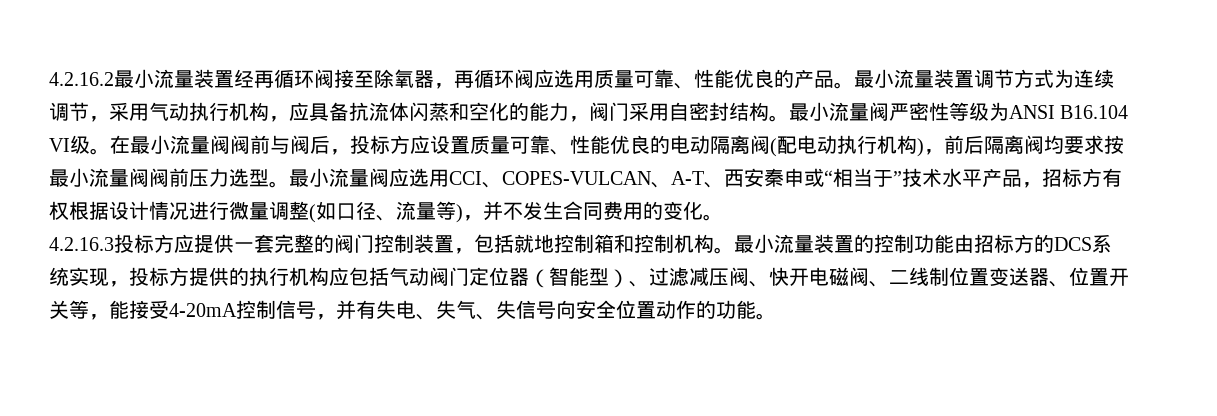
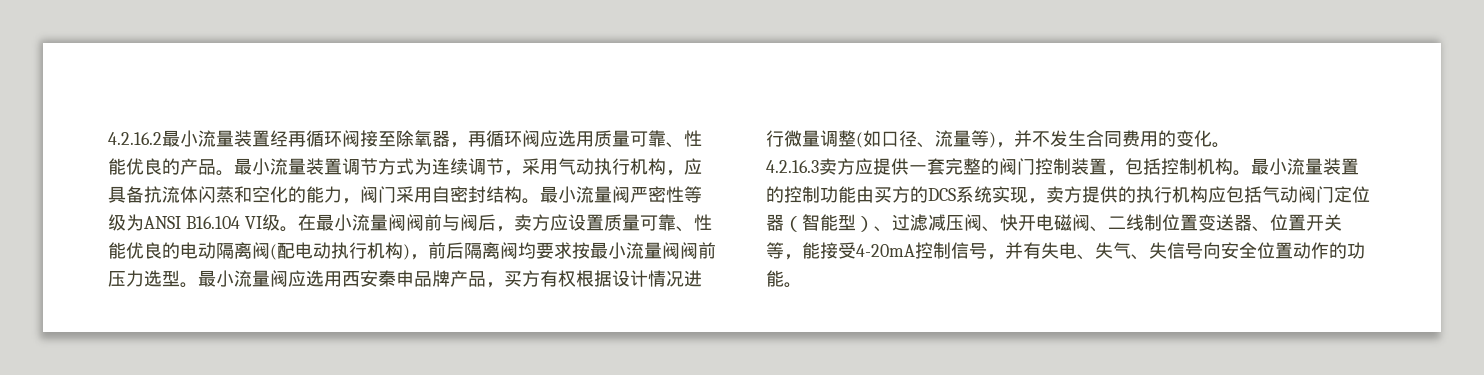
- 在最小流量阀阀前与阀后，投标方应设置质量可靠、性能优良的电动隔离阀(配电动执行机构)，前后隔离阀均要求按最小流量阀阀前压力选型。
+ 在最小流量阀阀前与阀后，卖方应设置质量可靠、性能优良的电动隔离阀(配电动执行机构)，前后隔离阀均要求按最小流量阀阀前压力选型。
- 最小流量阀应选用CCI、COPES-VULCAN、A-T、西安秦申或“相当于”技术水平产品，招标方有权根据设计情况进行微量调整(如口径、流量等)，并不发生合同费用的变化。
+ 最小流量阀应选用西安秦申品牌产品，买方有权根据设计情况进行微量调整(如口径、流量等)，并不发生合同费用的变化。
- 4.2.16.3投标方应提供一套完整的阀门控制装置，包括就地控制箱和控制机构。
+ 4.2.16.3卖方应提供一套完整的阀门控制装置，包括控制机构。
- 最小流量装置的控制功能由招标方的DCS系统实现，投标方提供的执行机构应包括气动阀门定位器（智能型）、过滤减压阀、快开电磁阀、二线制位置变送器、位置开关等，能接受4-20mA控制信号，并有失电、失气、失信号向安全位置动作的功能。
+ 最小流量装置的控制功能由买方的DCS系统实现，卖方提供的执行机构应包括气动阀门定位器（智能型）、过滤减压阀、快开电磁阀、二线制位置变送器、位置开关等，能接受4-20mA控制信号，并有失电、失气、失信号向安全位置动作的功能。

